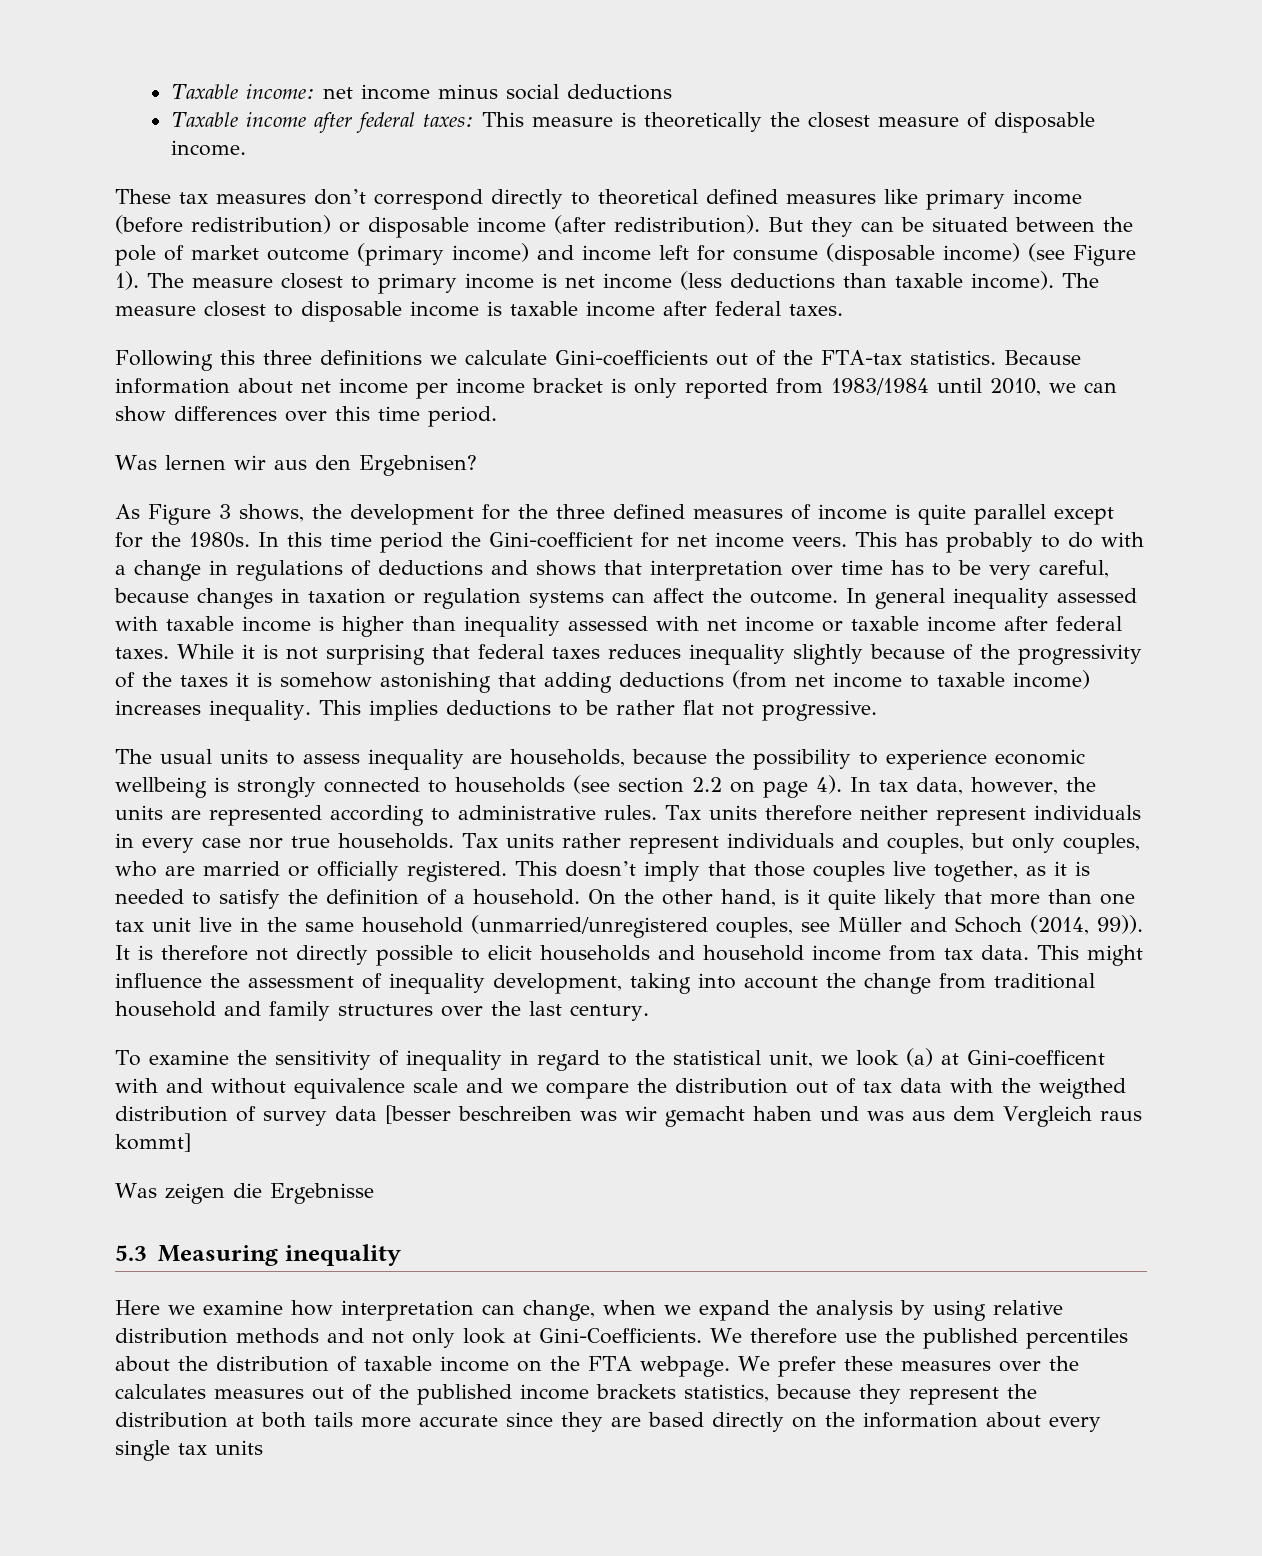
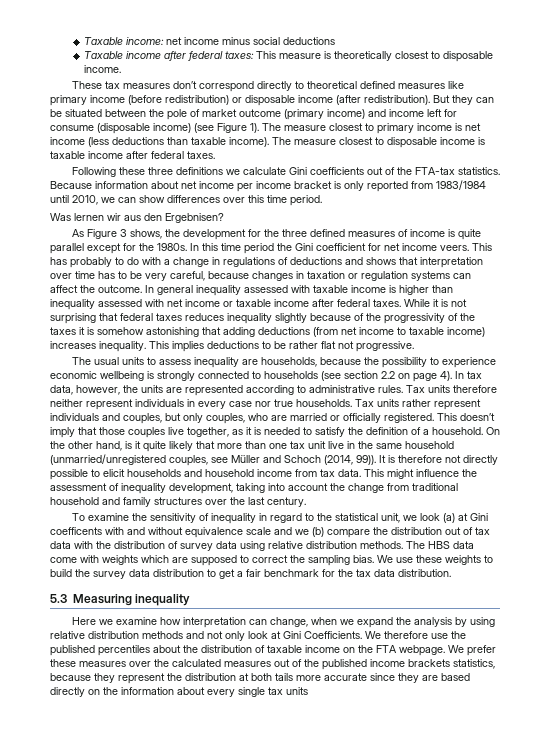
- Taxable income after federal taxes: This measure is theoretically the closest measure of disposable income.
+ Taxable income after federal taxes: This measure is theoretically closest to disposable income.
- Following this three definitions we calculate Gini-coefficients out of the FTA-tax statistics.
+ Following these three definitions we calculate Gini coefficients out of the FTA-tax statistics.
- In this time period the Gini-coefficient for net income veers.
+ In this time period the Gini coefficient for net income veers.
- To examine the sensitivity of inequality in regard to the statistical unit, we look (a) at Gini-coefficent with and without equivalence scale and we compare the distribution out of tax data with the weigthed distribution of survey data [besser beschreiben was wir gemacht haben und was aus dem Vergleich raus kommt]
- Was zeigen die Ergebnisse
+ To examine the sensitivity of inequality in regard to the statistical unit, we look (a) at Gini coefficents with and without equivalence scale and we (b) compare the distribution out of tax data with the distribution of survey data using relative distribution methods. The HBS data come with weights which are supposed to correct the sampling bias. We use these weights to build the survey data distribution to get a fair benchmark for the tax data distribution.
- Here we examine how interpretation can change, when we expand the analysis by using relative distribution methods and not only look at Gini-Coefficients.
+ Here we examine how interpretation can change, when we expand the analysis by using relative distribution methods and not only look at Gini Coefficients.
- We prefer these measures over the calculates measures out of the published income brackets statistics, because they represent the distribution at both tails more accurate since they are based directly on the information about every single tax units
+ We prefer these measures over the calculated measures out of the published income brackets statistics, because they represent the distribution at both tails more accurate since they are based directly on the information about every single tax units

